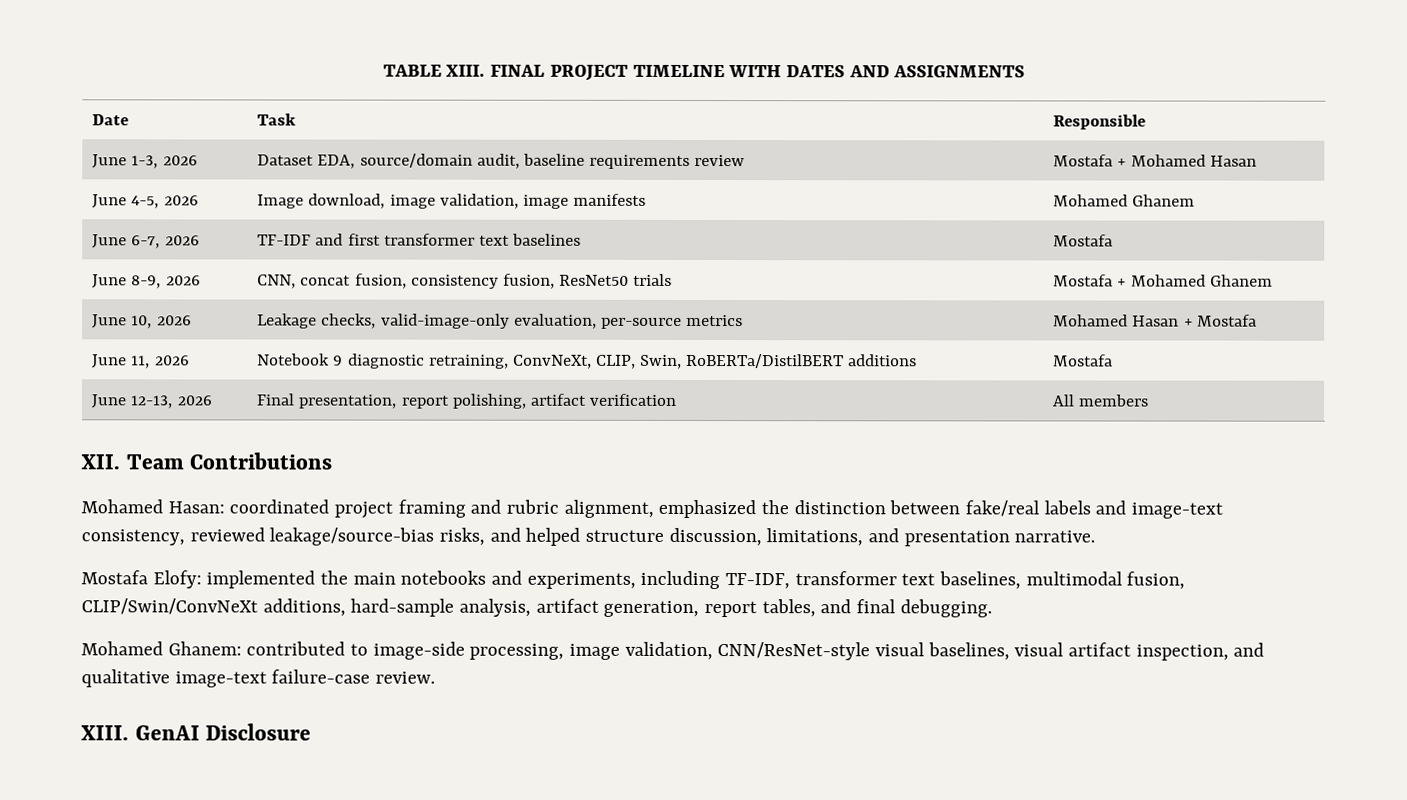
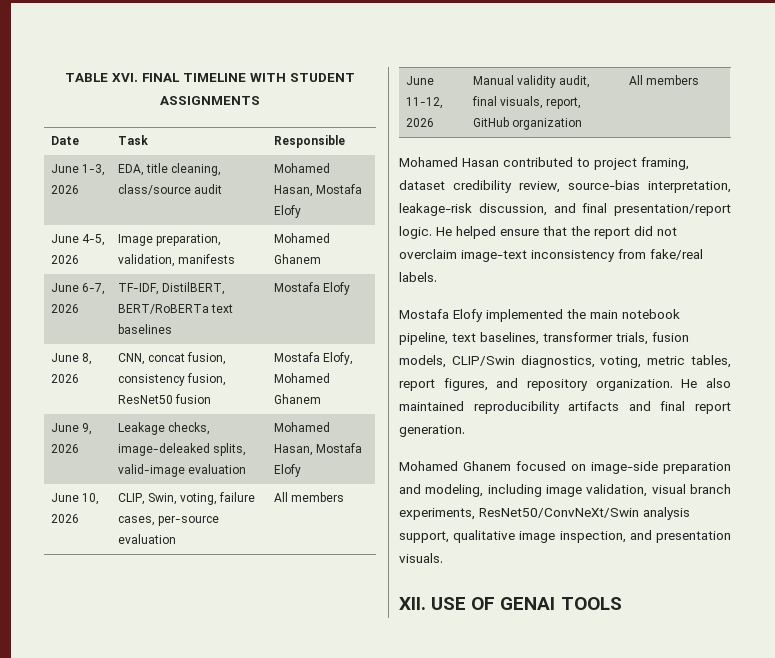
- TABLE XIII. FINAL PROJECT TIMELINE WITH DATES AND ASSIGNMENTS
+ TABLE XVI. FINAL TIMELINE WITH STUDENT ASSIGNMENTS
- June 1-3, 2026 | Dataset EDA, source/domain audit, baseline requirements review | Mostafa + Mohamed Hasan
+ June 1-3, 2026 | EDA, title cleaning, class/source audit | Mohamed Hasan, Mostafa Elofy
- June 4-5, 2026 | Image download, image validation, image manifests | Mohamed Ghanem
+ June 4-5, 2026 | Image preparation, validation, manifests | Mohamed Ghanem
- June 6-7, 2026 | TF-IDF and first transformer text baselines | Mostafa
- June 8-9, 2026 | CNN, concat fusion, consistency fusion, ResNet50 trials | Mostafa + Mohamed Ghanem
- June 10, 2026 | Leakage checks, valid-image-only evaluation, per-source metrics | Mohamed Hasan + Mostafa
- June 11, 2026 | Notebook 9 diagnostic retraining, ConvNeXt, CLIP, Swin, RoBERTa/DistilBERT additions | Mostafa
- June 12-13, 2026 | Final presentation, report polishing, artifact verification | All members
- XII. Team Contributions
- Mohamed Hasan: coordinated project framing and rubric alignment, emphasized the distinction between fake/real labels and image-text consistency, reviewed leakage/source-bias risks, and helped structure discussion, limitations, and presentation narrative.
- Mostafa Elofy: implemented the main notebooks and experiments, including TF-IDF, transformer text baselines, multimodal fusion, CLIP/Swin/ConvNeXt additions, hard-sample analysis, artifact generation, report tables, and final debugging.
- Mohamed Ghanem: contributed to image-side processing, image validation, CNN/ResNet-style visual baselines, visual artifact inspection, and qualitative image-text failure-case review.
- XIII. GenAI Disclosure
+ June 6-7, 2026 | TF-IDF, DistilBERT, BERT/RoBERTa text baselines | Mostafa Elofy
+ June 8, 2026 | CNN, concat fusion, consistency fusion, ResNet50 fusion | Mostafa Elofy, Mohamed Ghanem
+ June 9, 2026 | Leakage checks, image-deleaked splits, valid-image evaluation | Mohamed Hasan, Mostafa Elofy
+ June 10, 2026 | CLIP, Swin, voting, failure cases, per-source evaluation | All members
+ June 11-12, 2026 | Manual validity audit, final visuals, report, GitHub organization | All members
+ Mohamed Hasan contributed to project framing, dataset credibility review, source-bias interpretation, leakage-risk discussion, and final presentation/report logic. He helped ensure that the report did not overclaim image-text inconsistency from fake/real labels.
+ Mostafa Elofy implemented the main notebook pipeline, text baselines, transformer trials, fusion models, CLIP/Swin diagnostics, voting, metric tables, report figures, and repository organization. He also maintained reproducibility artifacts and final report generation.
+ Mohamed Ghanem focused on image-side preparation and modeling, including image validation, visual branch experiments, ResNet50/ConvNeXt/Swin analysis support, qualitative image inspection, and presentation visuals.
+ XII. USE OF GENAI TOOLS

